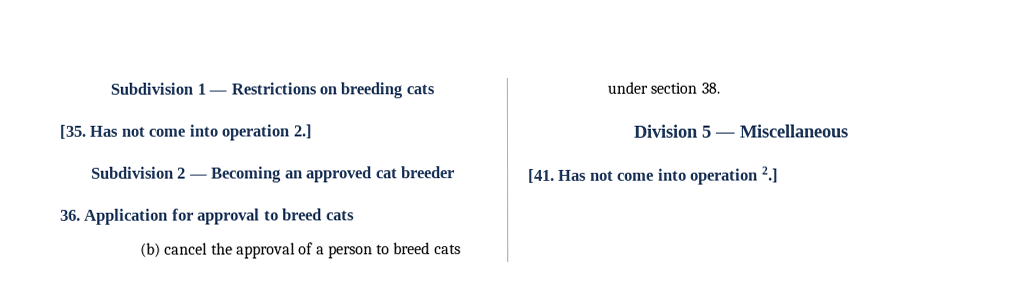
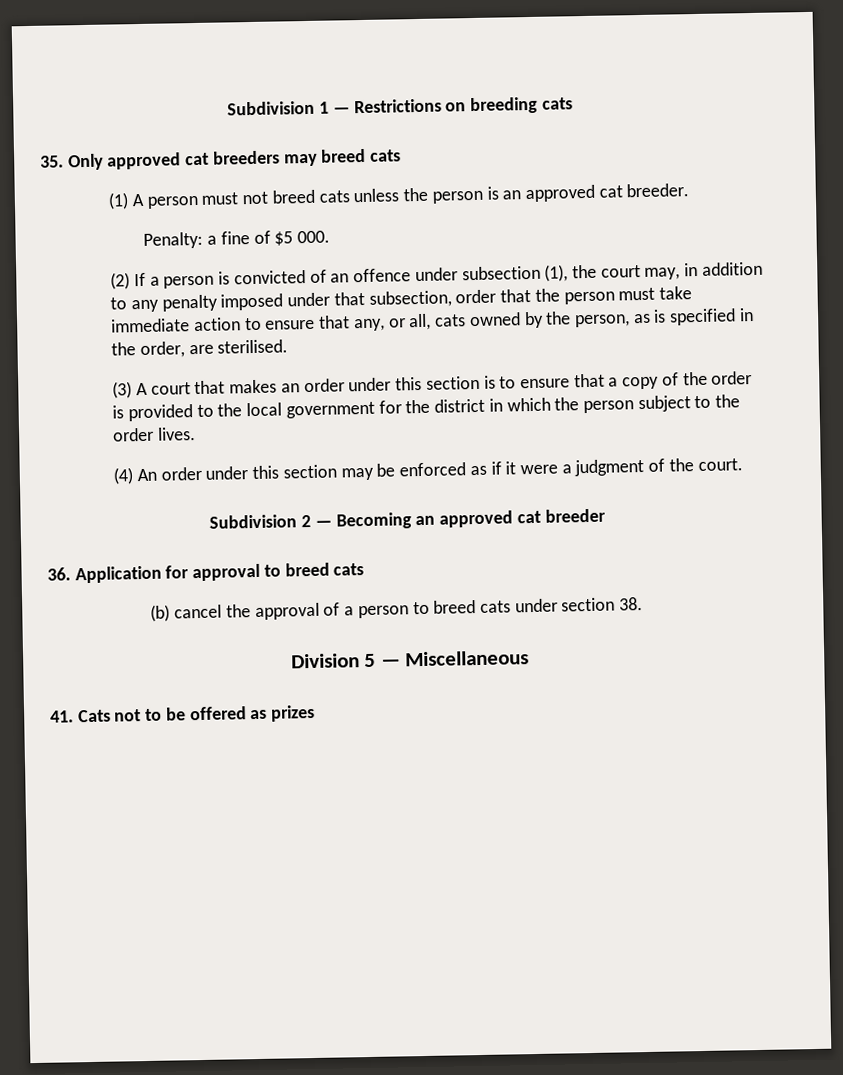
- [35. Has not come into operation 2.]
+ 35. Only approved cat breeders may breed cats
+ (1) A person must not breed cats unless the person is an approved cat breeder.
+ Penalty: a fine of $5 000.
+ (2) If a person is convicted of an offence under subsection (1), the court may, in addition to any penalty imposed under that subsection, order that the person must take immediate action to ensure that any, or all, cats owned by the person, as is specified in the order, are sterilised.
+ (3) A court that makes an order under this section is to ensure that a copy of the order is provided to the local government for the district in which the person subject to the order lives.
+ (4) An order under this section may be enforced as if it were a judgment of the court.
- [41. Has not come into operation 2.]
+ 41. Cats not to be offered as prizes

